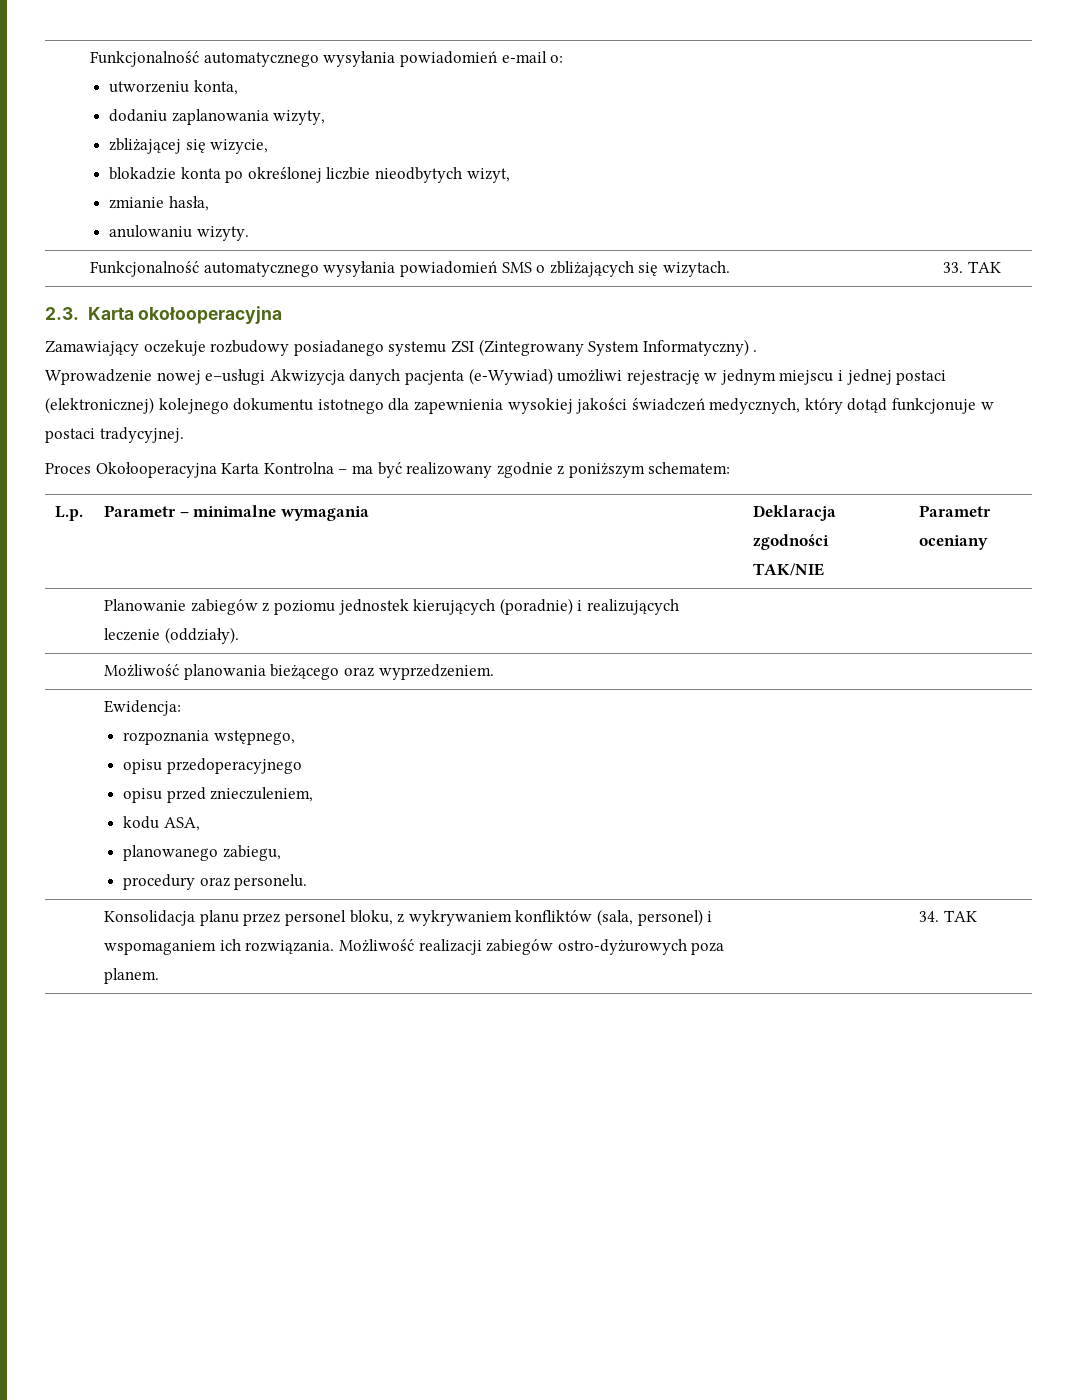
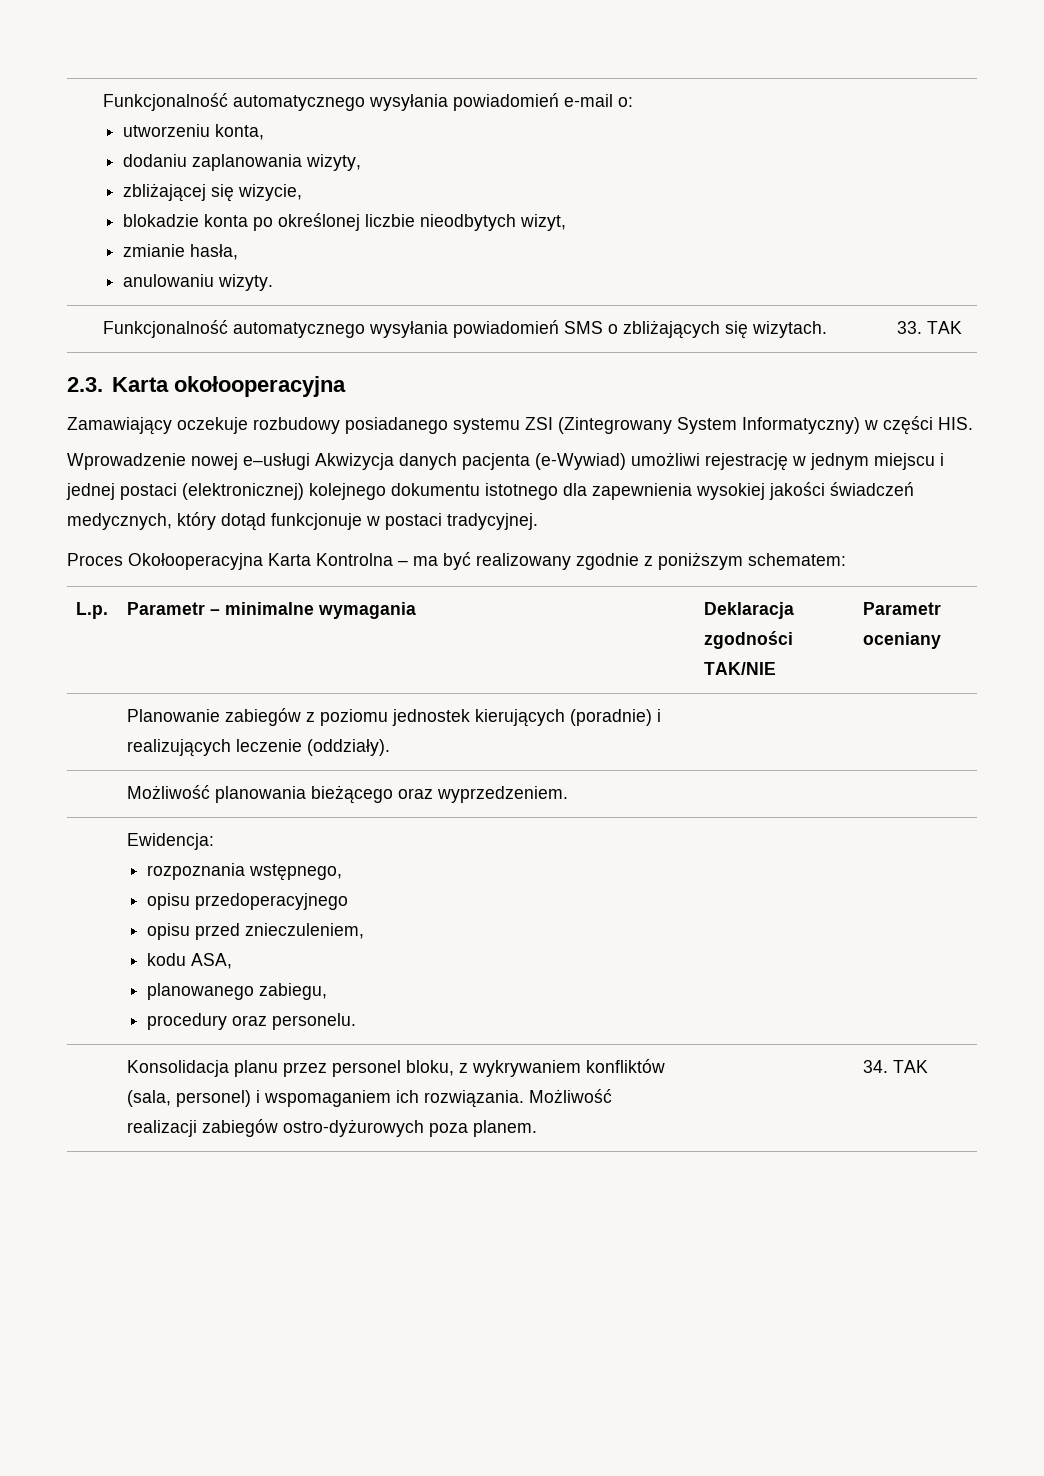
- Zamawiający oczekuje rozbudowy posiadanego systemu ZSI (Zintegrowany System Informatyczny) .
+ Zamawiający oczekuje rozbudowy posiadanego systemu ZSI (Zintegrowany System Informatyczny) w części HIS.

